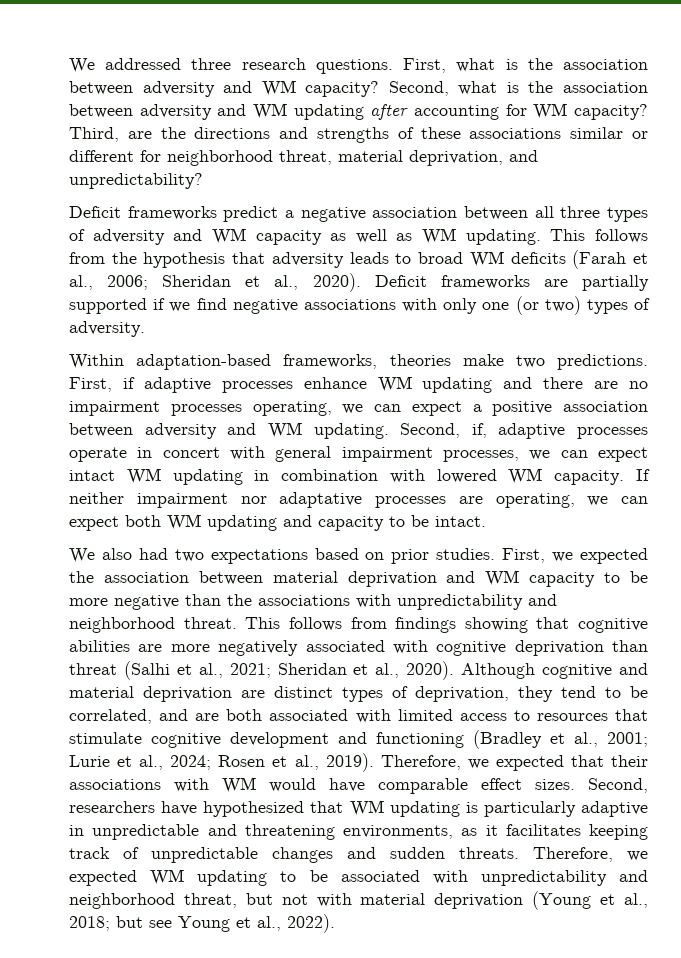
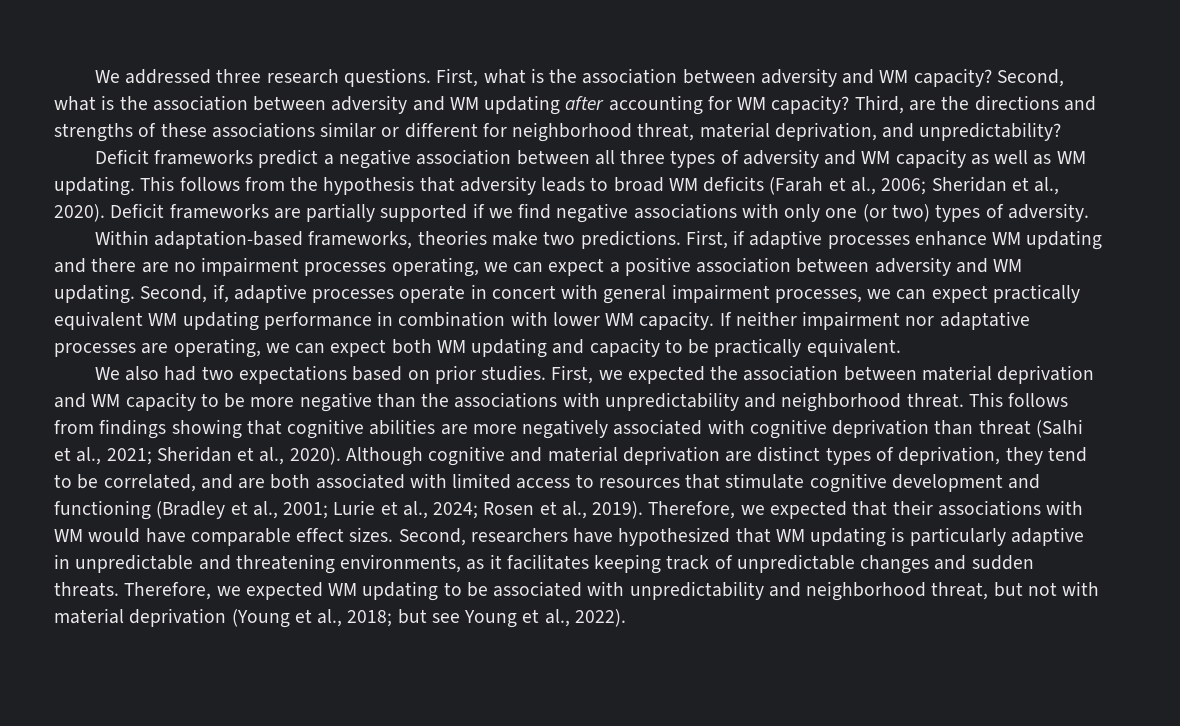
- Second, if, adaptive processes operate in concert with general impairment processes, we can expect intact WM updating in combination with lowered WM capacity.
+ Second, if, adaptive processes operate in concert with general impairment processes, we can expect practically equivalent WM updating performance in combination with lower WM capacity.
- If neither impairment nor adaptative processes are operating, we can expect both WM updating and capacity to be intact.
+ If neither impairment nor adaptative processes are operating, we can expect both WM updating and capacity to be practically equivalent.

